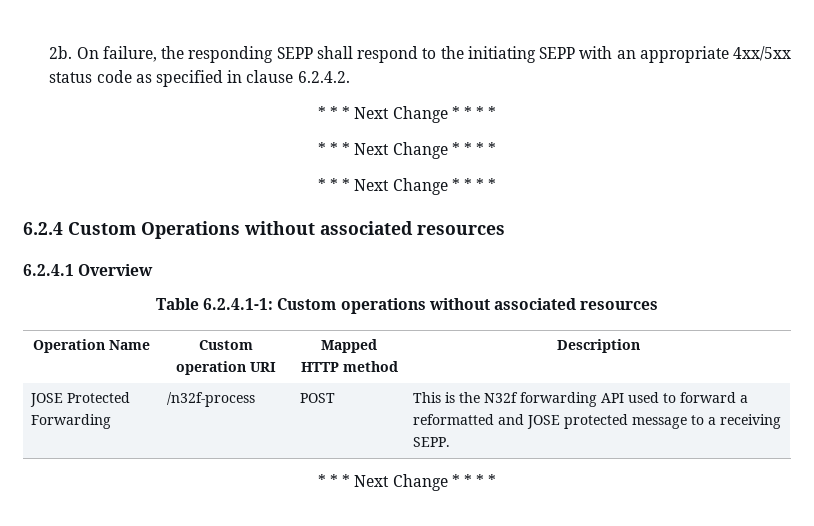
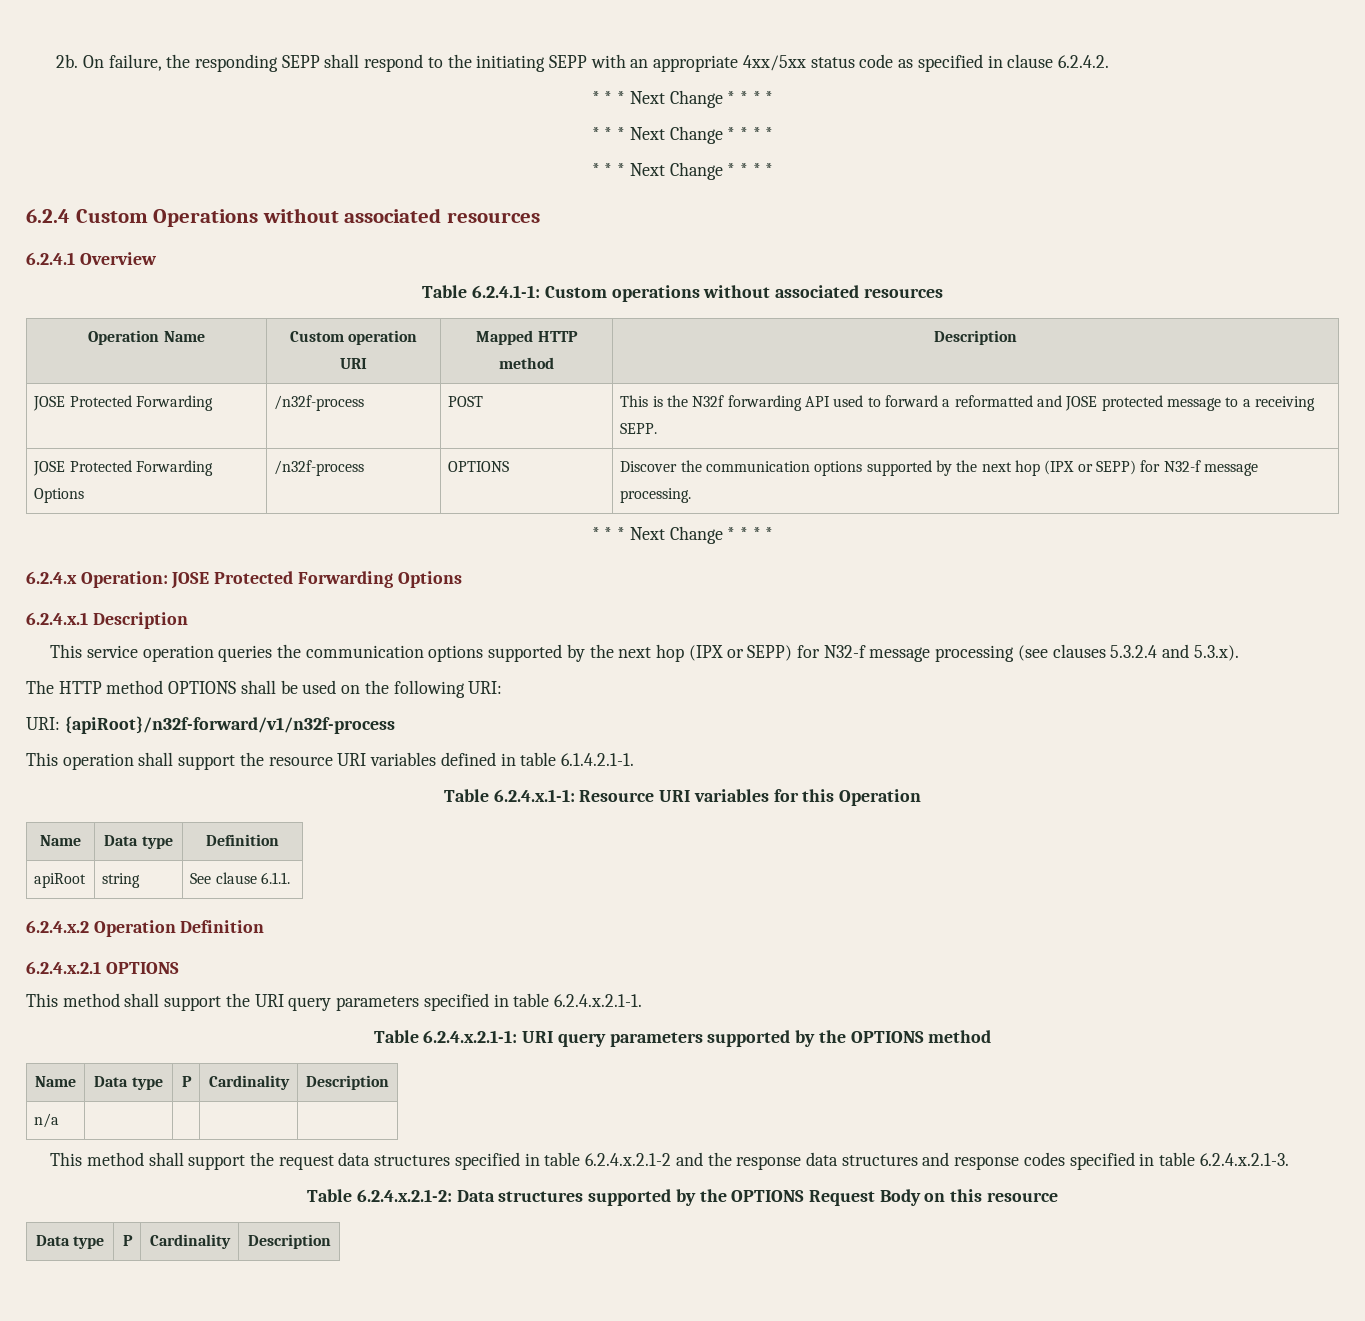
  JOSE Protected Forwarding | /n32f-process | POST | This is the N32f forwarding API used to forward a reformatted and JOSE protected message to a receiving SEPP.
+ JOSE Protected Forwarding Options | /n32f-process | OPTIONS | Discover the communication options supported by the next hop (IPX or SEPP) for N32-f message processing.
  * * * Next Change * * * *
+ 6.2.4.x Operation: JOSE Protected Forwarding Options
+ 6.2.4.x.1 Description
+ This service operation queries the communication options supported by the next hop (IPX or SEPP) for N32-f message processing (see clauses 5.3.2.4 and 5.3.x).
+ The HTTP method OPTIONS shall be used on the following URI:
+ URI: {apiRoot}/n32f-forward/v1/n32f-process
+ This operation shall support the resource URI variables defined in table 6.1.4.2.1-1.
+ Table 6.2.4.x.1-1: Resource URI variables for this Operation
+ Name | Data type | Definition
+ apiRoot | string | See clause 6.1.1.
+ 6.2.4.x.2 Operation Definition
+ 6.2.4.x.2.1 OPTIONS
+ This method shall support the URI query parameters specified in table 6.2.4.x.2.1-1.
+ Table 6.2.4.x.2.1-1: URI query parameters supported by the OPTIONS method
+ Name | Data type | P | Cardinality | Description
+ n/a | | | |
+ This method shall support the request data structures specified in table 6.2.4.x.2.1-2 and the response data structures and response codes specified in table 6.2.4.x.2.1-3.
+ Table 6.2.4.x.2.1-2: Data structures supported by the OPTIONS Request Body on this resource
+ Data type | P | Cardinality | Description

